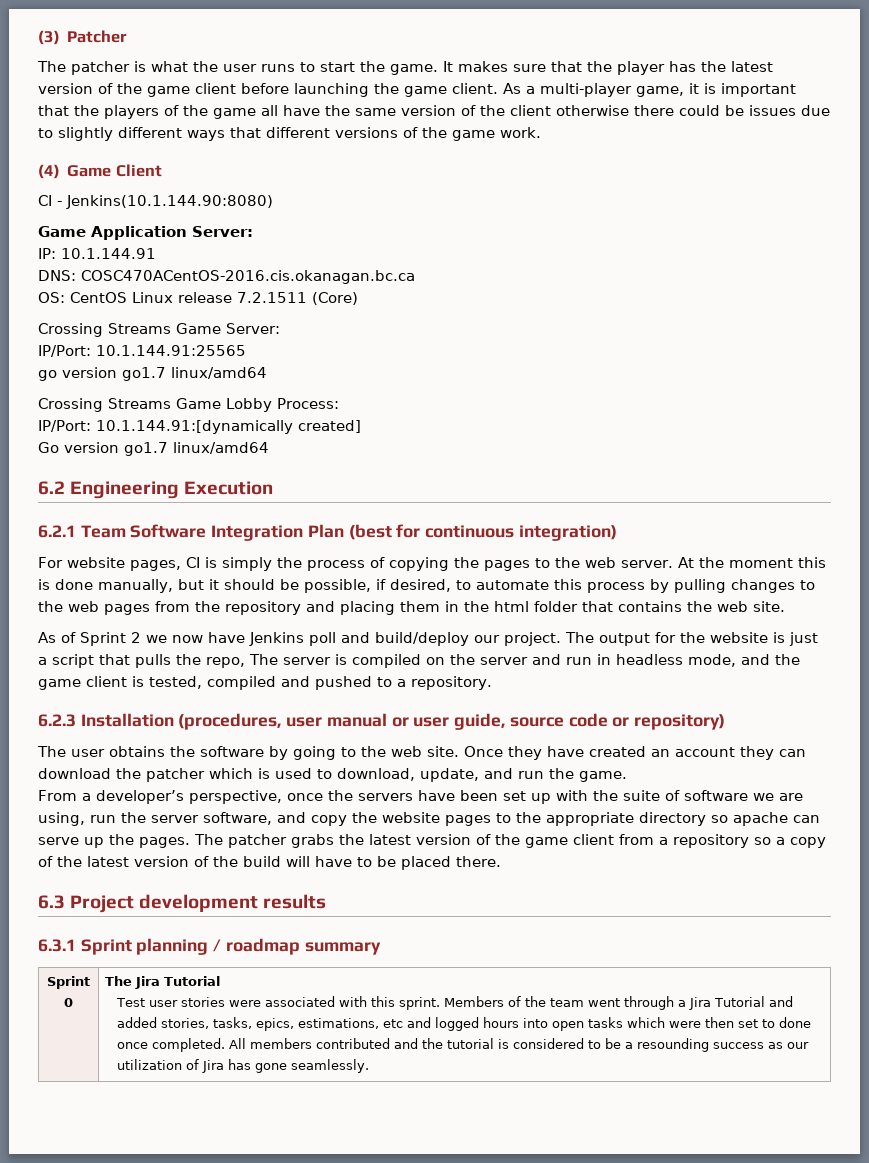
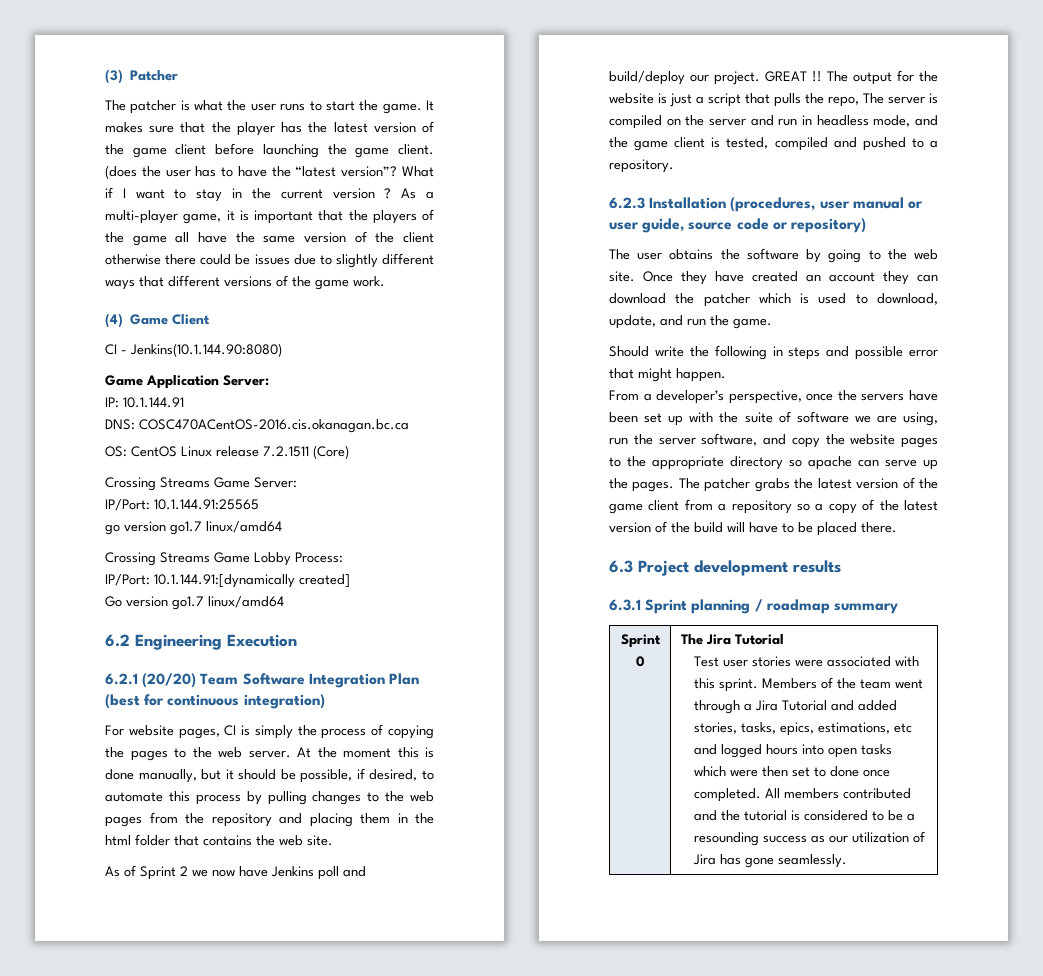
+ (does the user has to have the “latest version”? What if I want to stay in the current version ?
- 6.2.1 Team Software Integration Plan (best for continuous integration)
+ 6.2.1 (20/20) Team Software Integration Plan (best for continuous integration)
+ GREAT !!
+ Should write the following in steps and possible error that might happen.

